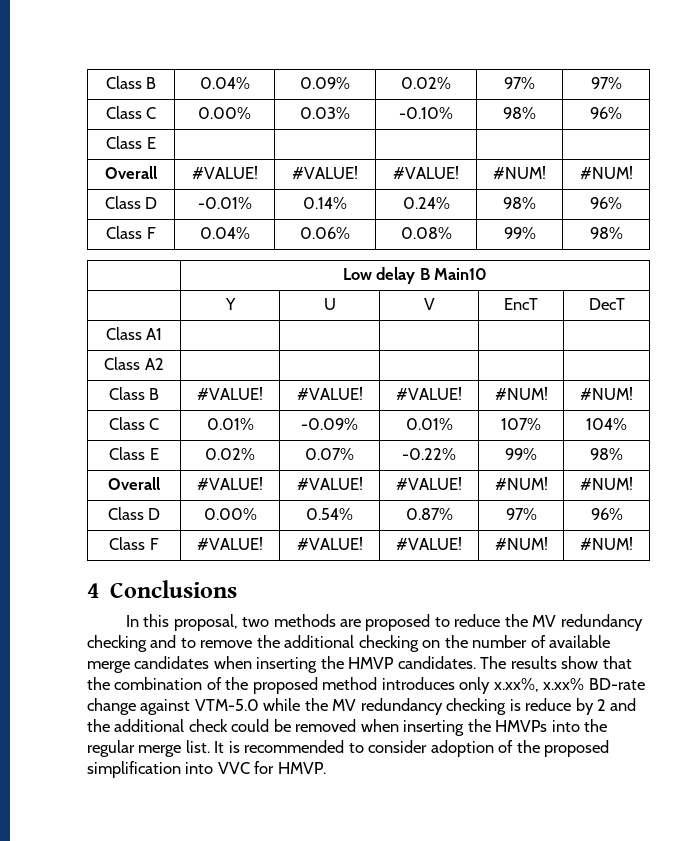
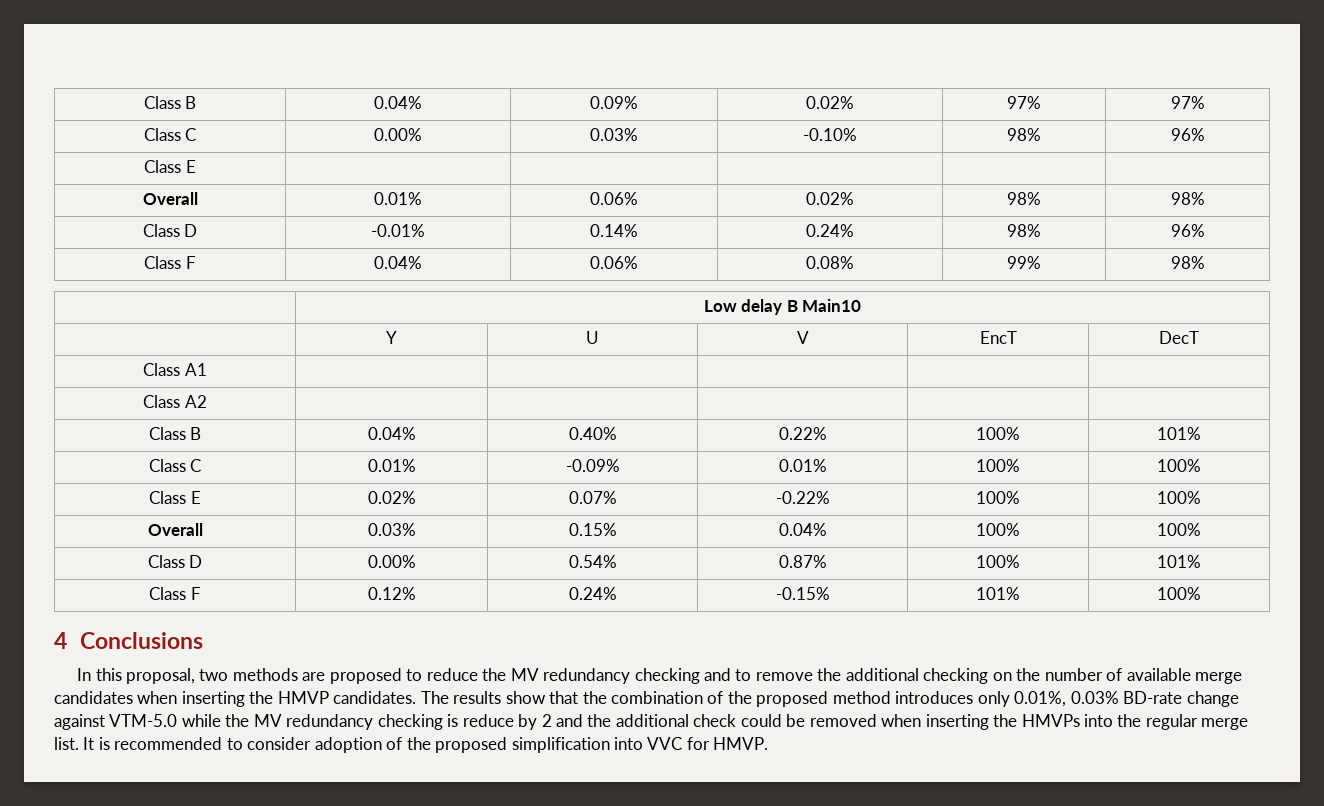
  Class E | | | | |
- Overall | #VALUE! | #VALUE! | #VALUE! | #NUM! | #NUM!
+ Overall | 0.01% | 0.06% | 0.02% | 98% | 98%
- Class B | #VALUE! | #VALUE! | #VALUE! | #NUM! | #NUM!
+ Class B | 0.04% | 0.40% | 0.22% | 100% | 101%
- Class C | 0.01% | -0.09% | 0.01% | 107% | 104%
+ Class C | 0.01% | -0.09% | 0.01% | 100% | 100%
- Class E | 0.02% | 0.07% | -0.22% | 99% | 98%
- Overall | #VALUE! | #VALUE! | #VALUE! | #NUM! | #NUM!
+ Class E | 0.02% | 0.07% | -0.22% | 100% | 100%
+ Overall | 0.03% | 0.15% | 0.04% | 100% | 100%
- Class D | 0.00% | 0.54% | 0.87% | 97% | 96%
- Class F | #VALUE! | #VALUE! | #VALUE! | #NUM! | #NUM!
+ Class D | 0.00% | 0.54% | 0.87% | 100% | 101%
+ Class F | 0.12% | 0.24% | -0.15% | 101% | 100%
- The results show that the combination of the proposed method introduces only x.xx%, x.xx% BD-rate change against VTM-5.0 while the MV redundancy checking is reduce by 2 and the additional check could be removed when inserting the HMVPs into the regular merge list.
+ The results show that the combination of the proposed method introduces only 0.01%, 0.03% BD-rate change against VTM-5.0 while the MV redundancy checking is reduce by 2 and the additional check could be removed when inserting the HMVPs into the regular merge list.

